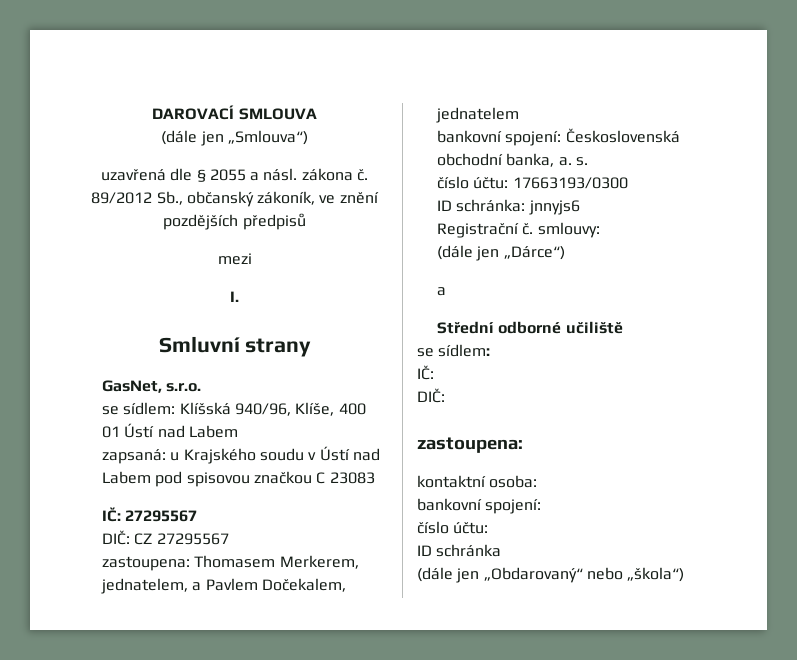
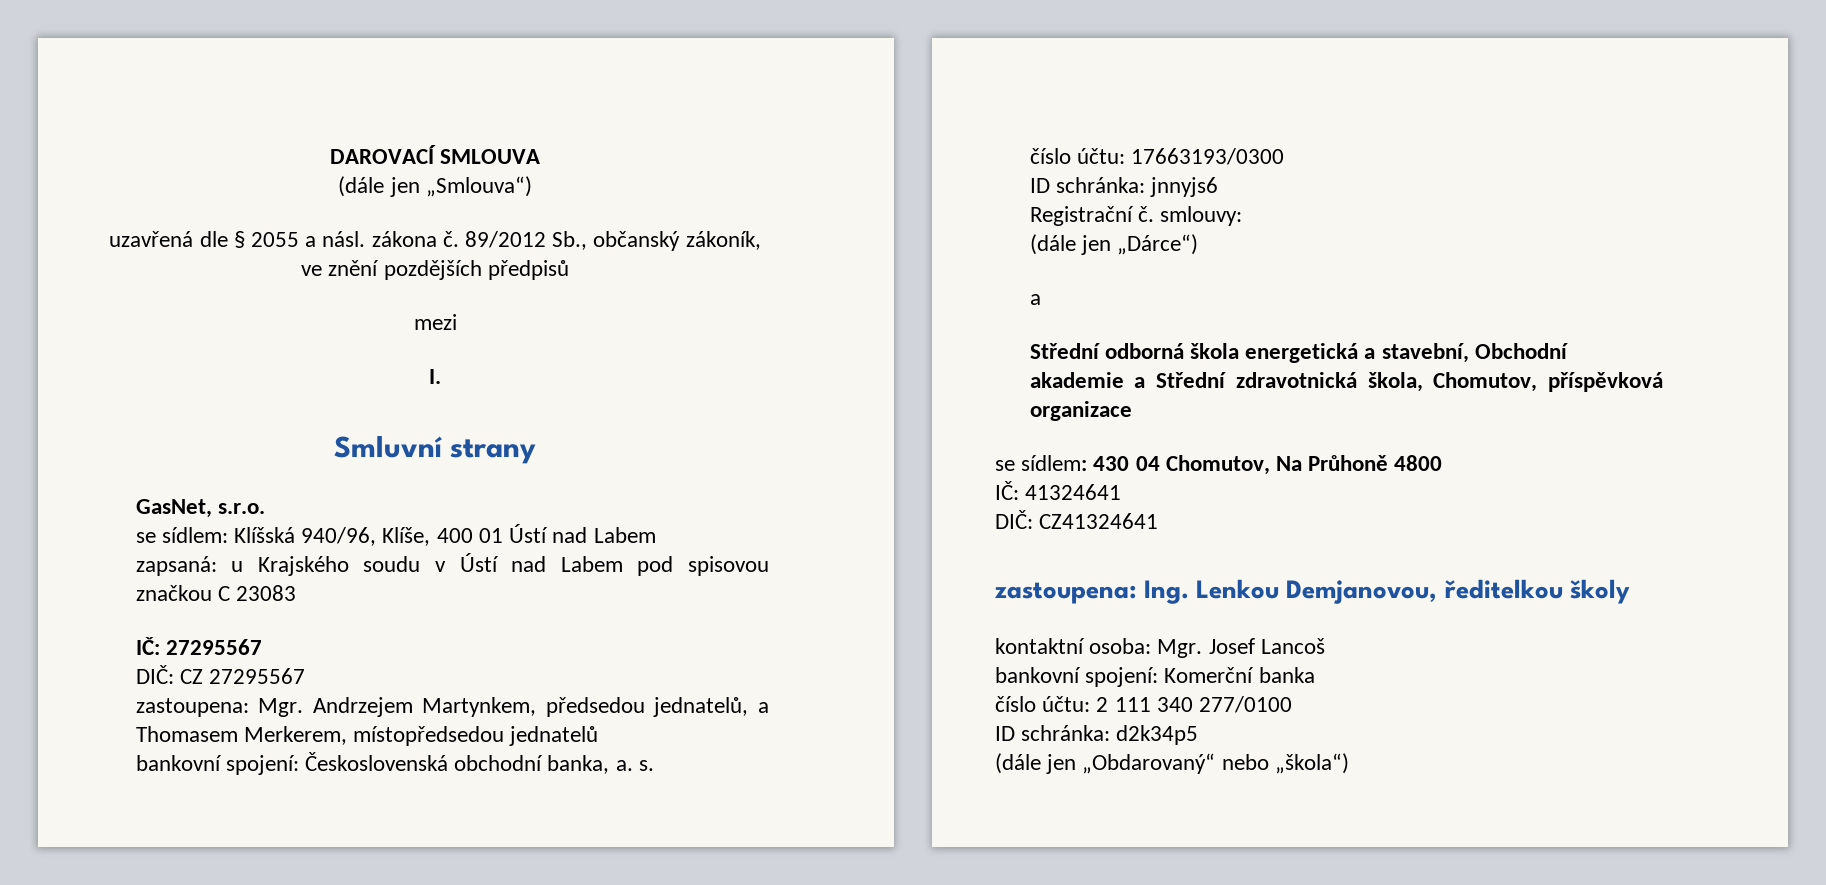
- zastoupena: Thomasem Merkerem, jednatelem, a Pavlem Dočekalem, jednatelem
+ zastoupena: Mgr. Andrzejem Martynkem, předsedou jednatelů, a Thomasem Merkerem, místopředsedou jednatelů
- Střední odborné učiliště
- se sídlem:
- IČ:
- DIČ:
- zastoupena:
+ Střední odborná škola energetická a stavební, Obchodní akademie a Střední zdravotnická škola, Chomutov, příspěvková organizace
+ se sídlem: 430 04 Chomutov, Na Průhoně 4800
+ IČ: 41324641
+ DIČ: CZ41324641
+ zastoupena: Ing. Lenkou Demjanovou, ředitelkou školy
- kontaktní osoba:
- bankovní spojení:
- číslo účtu:
- ID schránka
+ kontaktní osoba: Mgr. Josef Lancoš
+ bankovní spojení: Komerční banka
+ číslo účtu: 2 111 340 277/0100
+ ID schránka: d2k34p5

